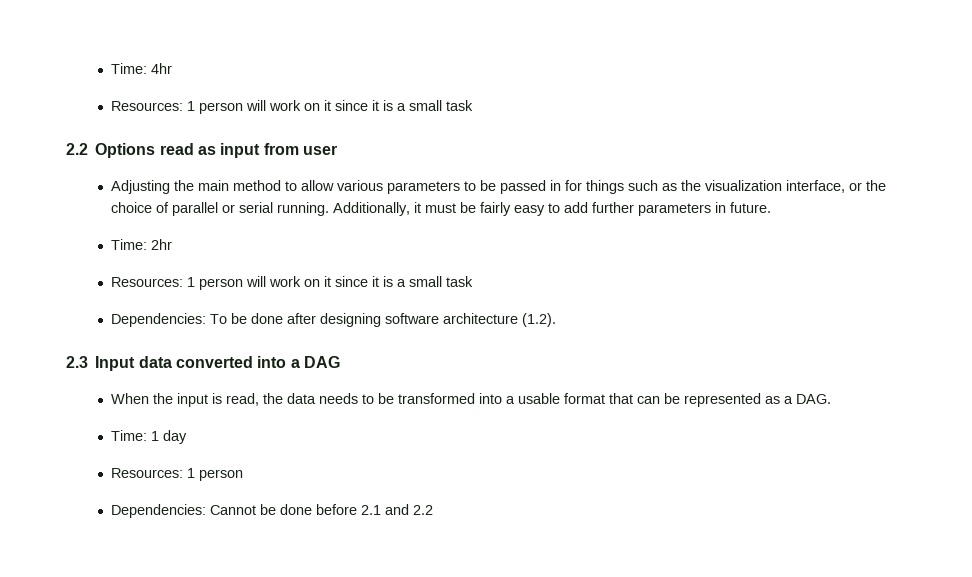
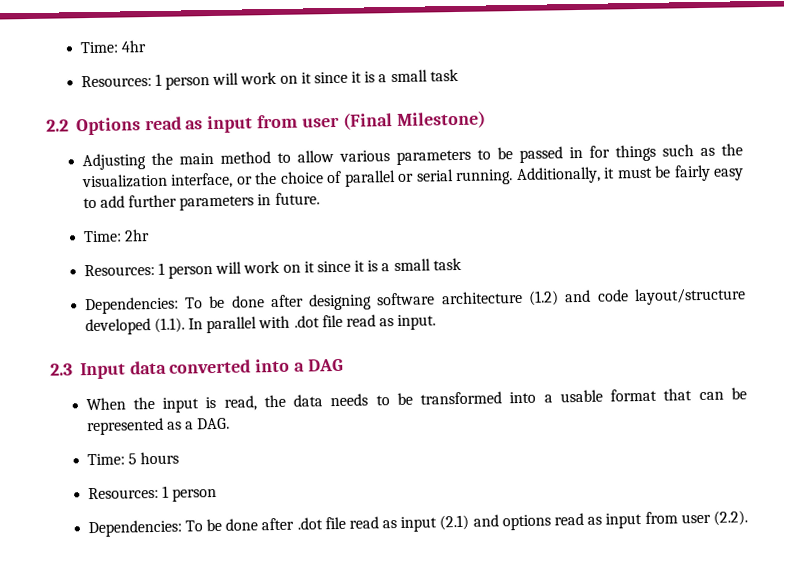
- 2.2 Options read as input from user
+ 2.2 Options read as input from user (Final Milestone)
- Dependencies: To be done after designing software architecture (1.2).
+ Dependencies: To be done after designing software architecture (1.2) and code layout/structure developed (1.1). In parallel with .dot file read as input.
- Time: 1 day
+ Time: 5 hours
- Dependencies: Cannot be done before 2.1 and 2.2
+ Dependencies: To be done after .dot file read as input (2.1) and options read as input from user (2.2).

